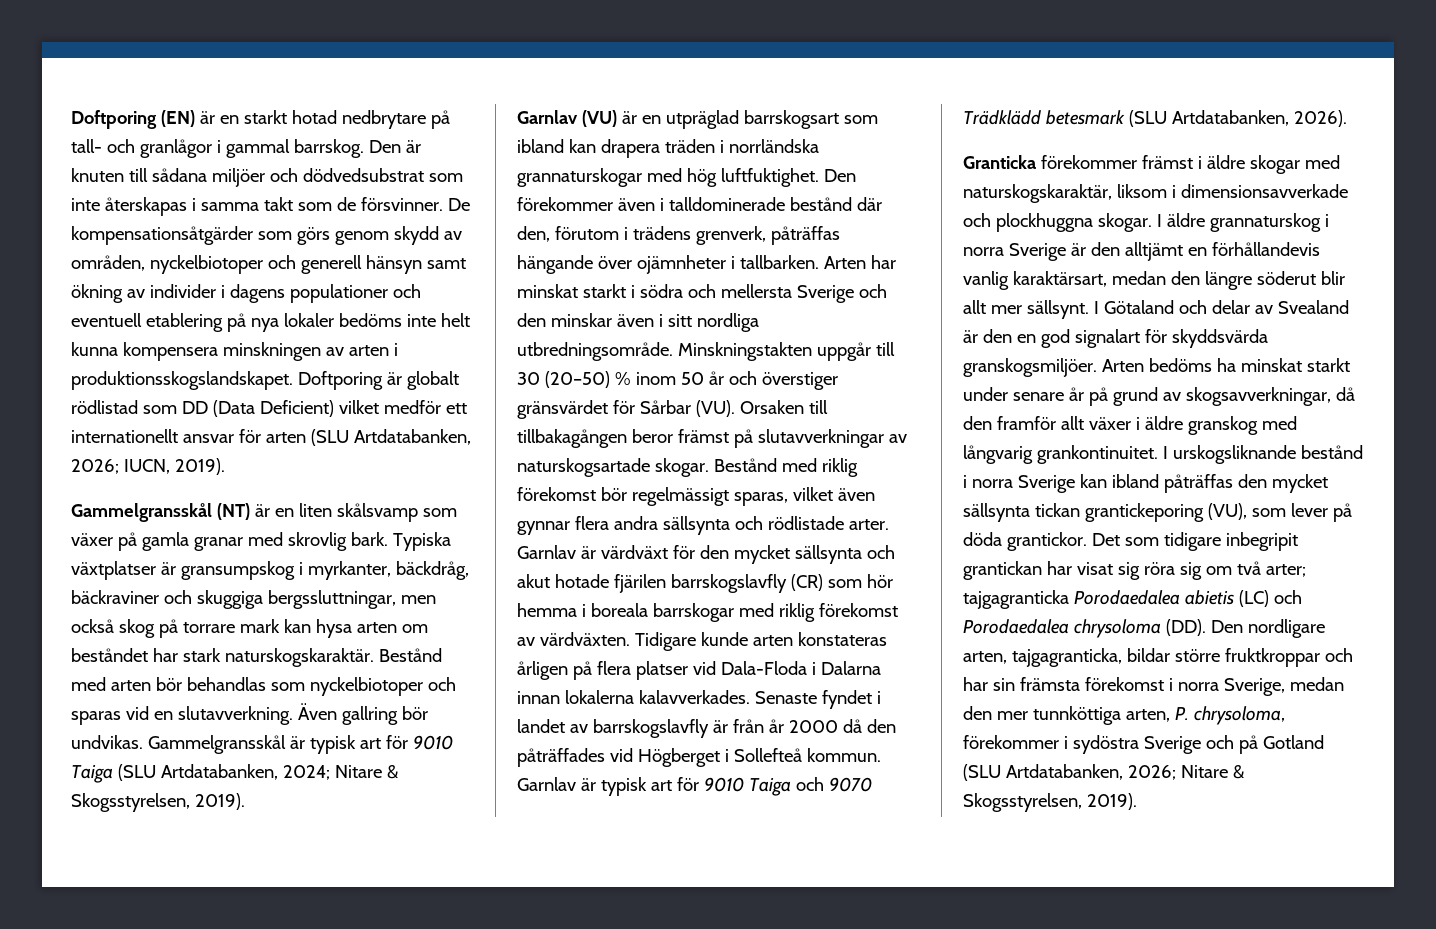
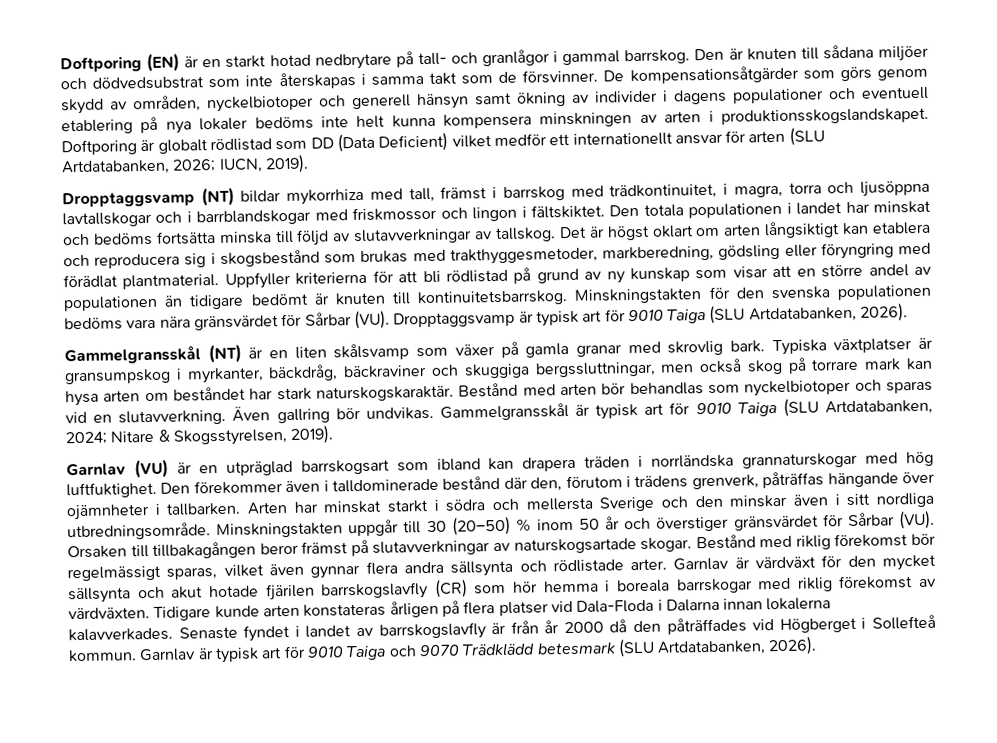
+ Dropptaggsvamp (NT) bildar mykorrhiza med tall, främst i barrskog med trädkontinuitet, i magra, torra och ljusöppna lavtallskogar och i barrblandskogar med friskmossor och lingon i fältskiktet. Den totala populationen i landet har minskat och bedöms fortsätta minska till följd av slutavverkningar av tallskog. Det är högst oklart om arten långsiktigt kan etablera och reproducera sig i skogsbestånd som brukas med trakthyggesmetoder, markberedning, gödsling eller föryngring med förädlat plantmaterial. Uppfyller kriterierna för att bli rödlistad på grund av ny kunskap som visar att en större andel av populationen än tidigare bedömt är knuten till kontinuitetsbarrskog. Minskningstakten för den svenska populationen bedöms vara nära gränsvärdet för Sårbar (VU). Dropptaggsvamp är typisk art för 9010 Taiga (SLU Artdatabanken, 2026).
- Granticka förekommer främst i äldre skogar med naturskogskaraktär, liksom i dimensionsavverkade och plockhuggna skogar. I äldre grannaturskog i norra Sverige är den alltjämt en förhållandevis vanlig karaktärsart, medan den längre söderut blir allt mer sällsynt. I Götaland och delar av Svealand är den en god signalart för skyddsvärda granskogsmiljöer. Arten bedöms ha minskat starkt under senare år på grund av skogsavverkningar, då den framför allt växer i äldre granskog med långvarig grankontinuitet. I urskogsliknande bestånd i norra Sverige kan ibland påträffas den mycket sällsynta tickan grantickeporing (VU), som lever på döda grantickor. Det som tidigare inbegripit grantickan har visat sig röra sig om två arter; tajgagranticka Porodaedalea abietis (LC) och Porodaedalea chrysoloma (DD). Den nordligare arten, tajgagranticka, bildar större fruktkroppar och har sin främsta förekomst i norra Sverige, medan den mer tunnköttiga arten, P. chrysoloma, förekommer i sydöstra Sverige och på Gotland (SLU Artdatabanken, 2026; Nitare & Skogsstyrelsen, 2019).

